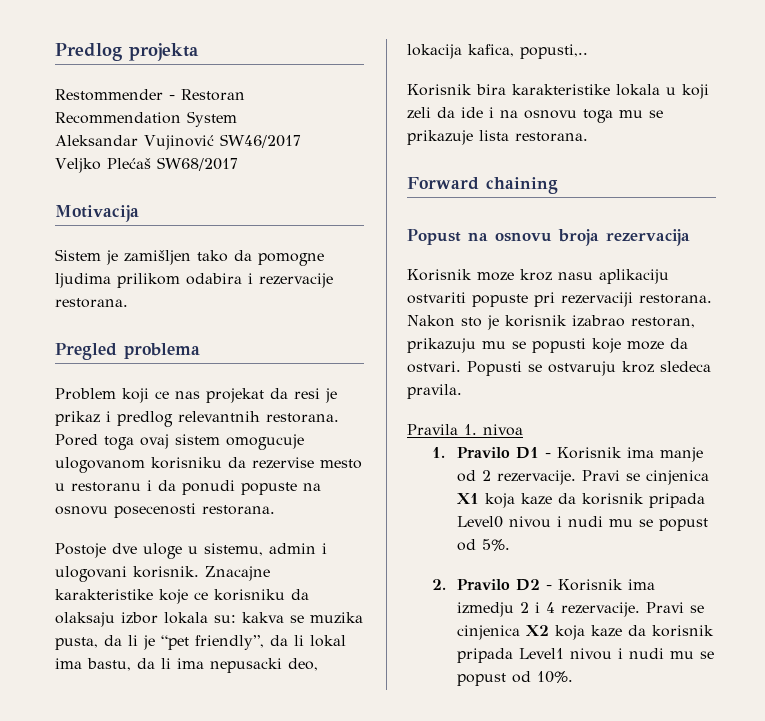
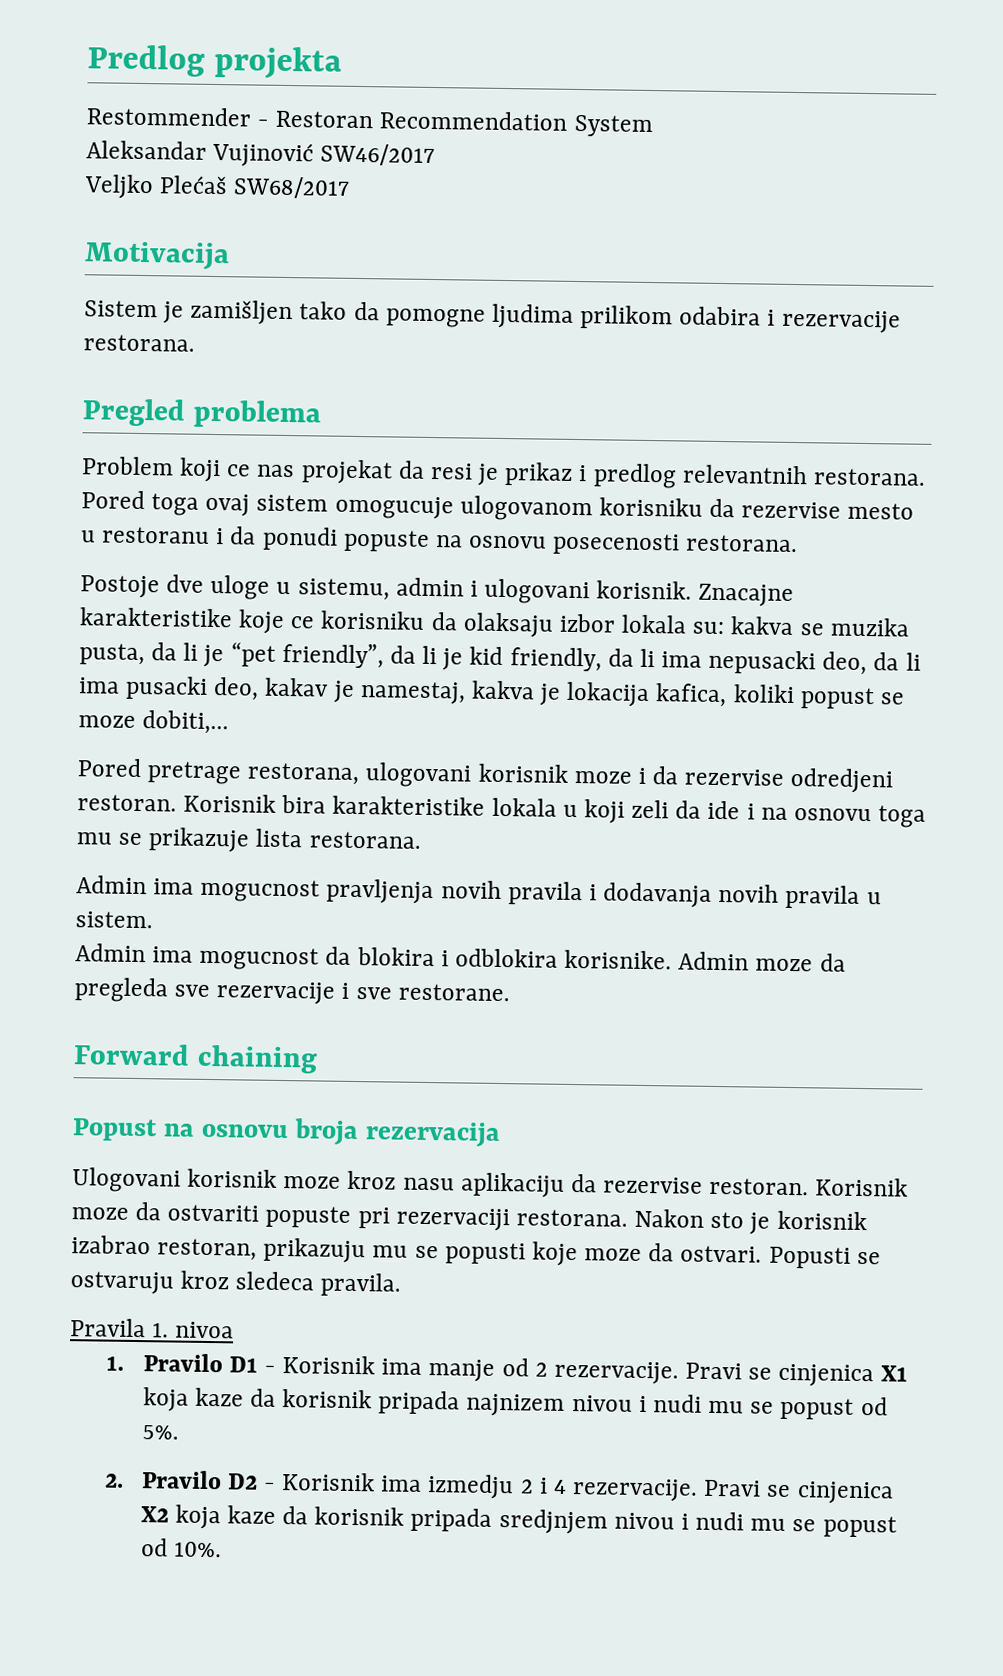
- Znacajne karakteristike koje ce korisniku da olaksaju izbor lokala su: kakva se muzika pusta, da li je “pet friendly”, da li lokal ima bastu, da li ima nepusacki deo, lokacija kafica, popusti,..
- Korisnik bira karakteristike lokala u koji zeli da ide i na osnovu toga mu se prikazuje lista restorana.
+ Znacajne karakteristike koje ce korisniku da olaksaju izbor lokala su: kakva se muzika pusta, da li je “pet friendly”, da li je kid friendly, da li ima nepusacki deo, da li ima pusacki deo, kakav je namestaj, kakva je lokacija kafica, koliki popust se moze dobiti,...
+ Pored pretrage restorana, ulogovani korisnik moze i da rezervise odredjeni restoran. Korisnik bira karakteristike lokala u koji zeli da ide i na osnovu toga mu se prikazuje lista restorana.
+ Admin ima mogucnost pravljenja novih pravila i dodavanja novih pravila u sistem.
+ Admin ima mogucnost da blokira i odblokira korisnike. Admin moze da pregleda sve rezervacije i sve restorane.
- Korisnik moze kroz nasu aplikaciju ostvariti popuste pri rezervaciji restorana.
+ Ulogovani korisnik moze kroz nasu aplikaciju da rezervise restoran. Korisnik moze da ostvariti popuste pri rezervaciji restorana.
- Pravi se cinjenica X1 koja kaze da korisnik pripada Level0 nivou i nudi mu se popust od 5%.
+ Pravi se cinjenica X1 koja kaze da korisnik pripada najnizem nivou i nudi mu se popust od 5%.
- Pravi se cinjenica X2 koja kaze da korisnik pripada Level1 nivou i nudi mu se popust od 10%.
+ Pravi se cinjenica X2 koja kaze da korisnik pripada sredjnjem nivou i nudi mu se popust od 10%.

